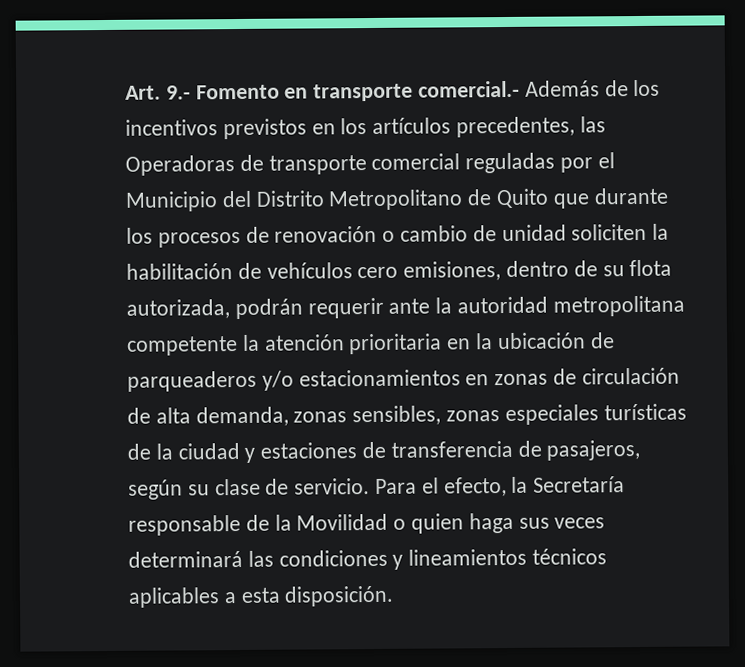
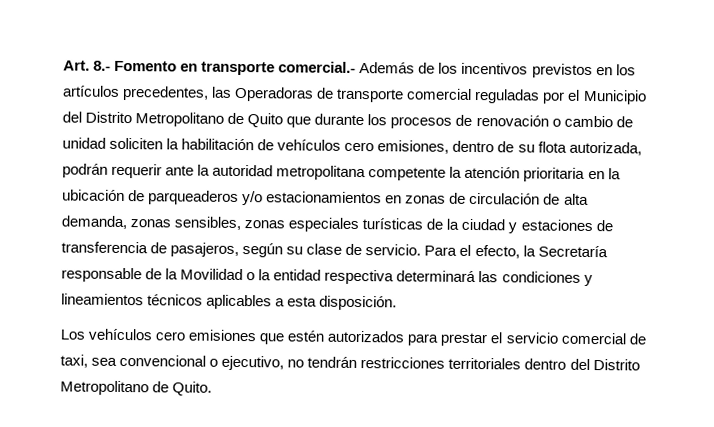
- Art. 9.- Fomento en transporte comercial.- Además de los incentivos previstos en los artículos precedentes, las Operadoras de transporte comercial reguladas por el Municipio del Distrito Metropolitano de Quito que durante los procesos de renovación o cambio de unidad soliciten la habilitación de vehículos cero emisiones, dentro de su flota autorizada, podrán requerir ante la autoridad metropolitana competente la atención prioritaria en la ubicación de parqueaderos y/o estacionamientos en zonas de circulación de alta demanda, zonas sensibles, zonas especiales turísticas de la ciudad y estaciones de transferencia de pasajeros, según su clase de servicio.
+ Art. 8.- Fomento en transporte comercial.- Además de los incentivos previstos en los artículos precedentes, las Operadoras de transporte comercial reguladas por el Municipio del Distrito Metropolitano de Quito que durante los procesos de renovación o cambio de unidad soliciten la habilitación de vehículos cero emisiones, dentro de su flota autorizada, podrán requerir ante la autoridad metropolitana competente la atención prioritaria en la ubicación de parqueaderos y/o estacionamientos en zonas de circulación de alta demanda, zonas sensibles, zonas especiales turísticas de la ciudad y estaciones de transferencia de pasajeros, según su clase de servicio.
- Para el efecto, la Secretaría responsable de la Movilidad o quien haga sus veces determinará las condiciones y lineamientos técnicos aplicables a esta disposición.
+ Para el efecto, la Secretaría responsable de la Movilidad o la entidad respectiva determinará las condiciones y lineamientos técnicos aplicables a esta disposición.
+ Los vehículos cero emisiones que estén autorizados para prestar el servicio comercial de taxi, sea convencional o ejecutivo, no tendrán restricciones territoriales dentro del Distrito Metropolitano de Quito.

